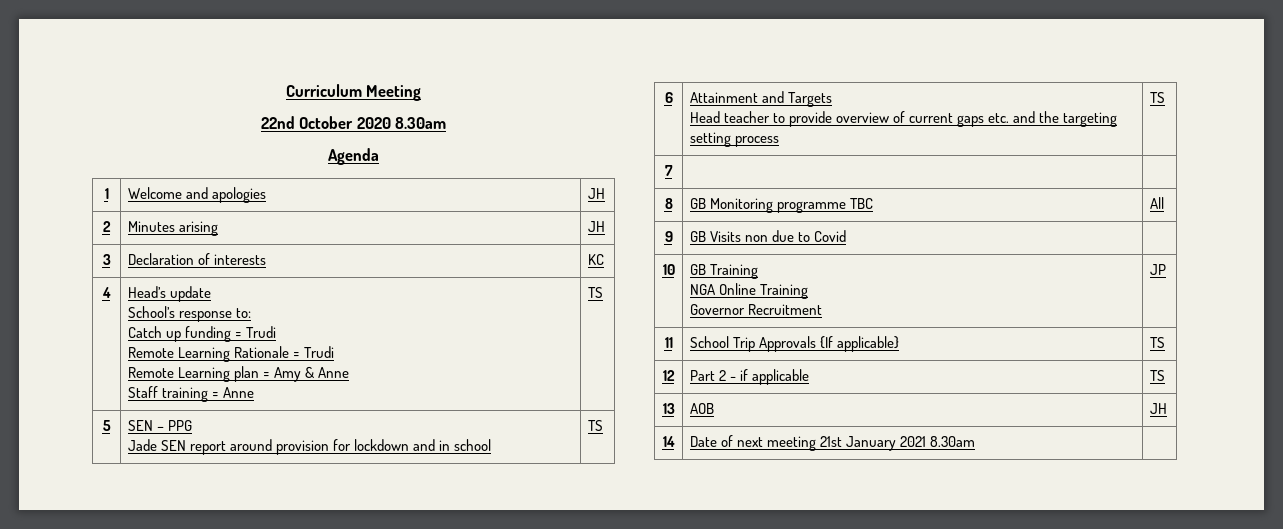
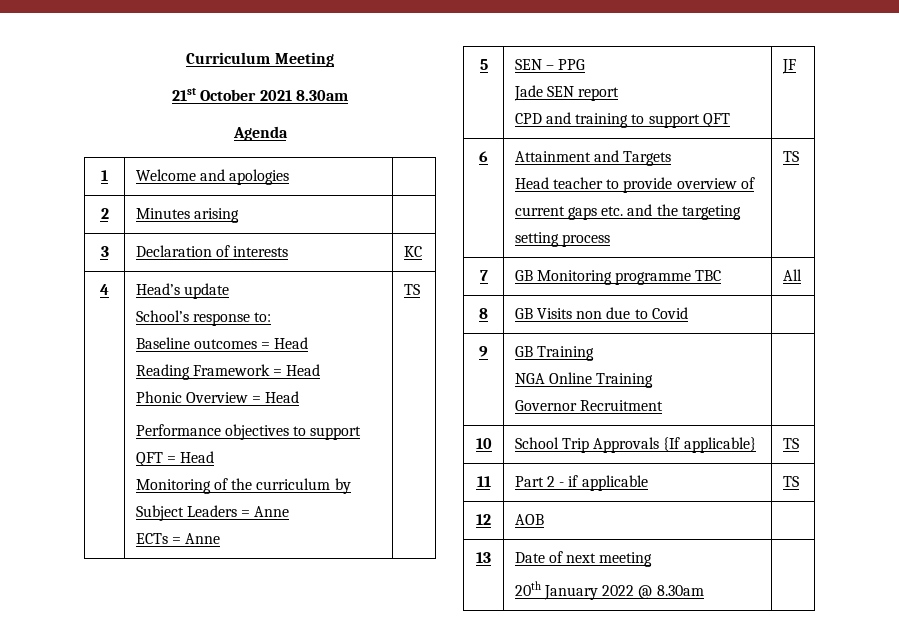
- 22nd October 2020 8.30am
+ 21st October 2021 8.30am
- 1 | Welcome and apologies | JH
+ 1 | Welcome and apologies |
- 2 | Minutes arising | JH
+ 2 | Minutes arising |
  4 | Head’s update
  School’s response to:
- Catch up funding = Trudi
- Remote Learning Rationale = Trudi
- Remote Learning plan = Amy & Anne
- Staff training = Anne | TS
+ Baseline outcomes = Head
+ Reading Framework = Head
+ Phonic Overview = Head
+ Performance objectives to support QFT = Head
+ Monitoring of the curriculum by Subject Leaders = Anne
+ ECTs = Anne | TS
  5 | SEN – PPG
- Jade SEN report around provision for lockdown and in school | TS
+ Jade SEN report
+ CPD and training to support QFT | JF
- 7 | |
- 8 | GB Monitoring programme TBC | All
+ 7 | GB Monitoring programme TBC | All
- 9 | GB Visits non due to Covid |
+ 8 | GB Visits non due to Covid |
- 10 | GB Training
+ 9 | GB Training
  NGA Online Training
- Governor Recruitment | JP
- 11 | School Trip Approvals {If applicable} | TS
+ Governor Recruitment |
+ 10 | School Trip Approvals {If applicable} | TS
- 12 | Part 2 - if applicable | TS
+ 11 | Part 2 - if applicable | TS
- 13 | AOB | JH
- 14 | Date of next meeting 21st January 2021 8.30am |
+ 12 | AOB |
+ 13 | Date of next meeting
+ 20th January 2022 @ 8.30am |

